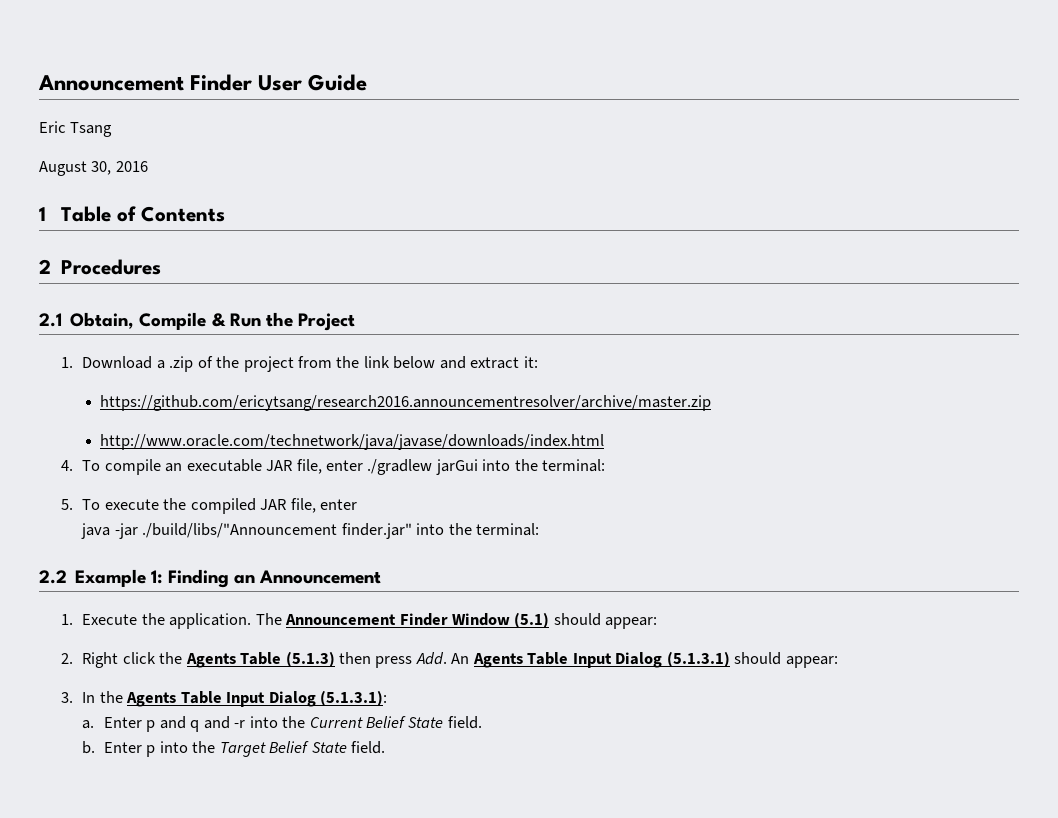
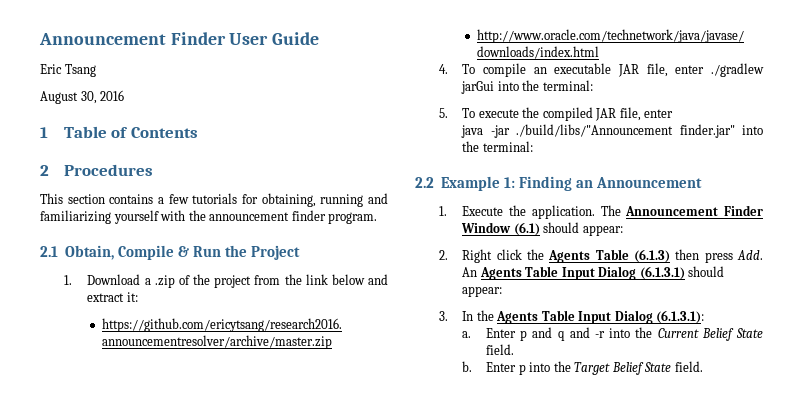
+ This section contains a few tutorials for obtaining, running and familiarizing yourself with the announcement finder program.
- The Announcement Finder Window (5.1) should appear:
+ The Announcement Finder Window (6.1) should appear:
- 2. Right click the Agents Table (5.1.3) then press Add. An Agents Table Input Dialog (5.1.3.1) should appear:
+ 2. Right click the Agents Table (6.1.3) then press Add. An Agents Table Input Dialog (6.1.3.1) should appear:
- 3. In the Agents Table Input Dialog (5.1.3.1):
+ 3. In the Agents Table Input Dialog (6.1.3.1):

